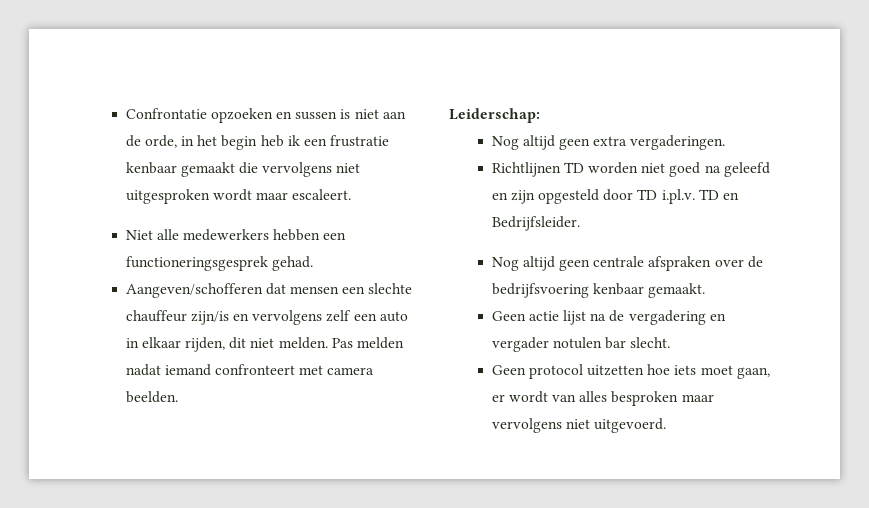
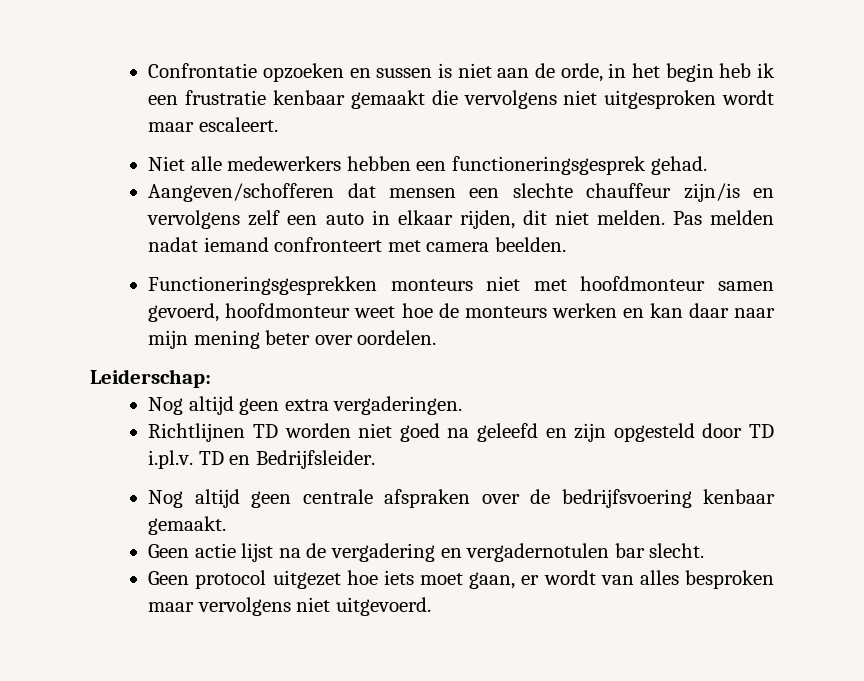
+ Functioneringsgesprekken monteurs niet met hoofdmonteur samen gevoerd, hoofdmonteur weet hoe de monteurs werken en kan daar naar mijn mening beter over oordelen.
- Geen actie lijst na de vergadering en vergader notulen bar slecht.
+ Geen actie lijst na de vergadering en vergadernotulen bar slecht.
- Geen protocol uitzetten hoe iets moet gaan, er wordt van alles besproken maar vervolgens niet uitgevoerd.
+ Geen protocol uitgezet hoe iets moet gaan, er wordt van alles besproken maar vervolgens niet uitgevoerd.

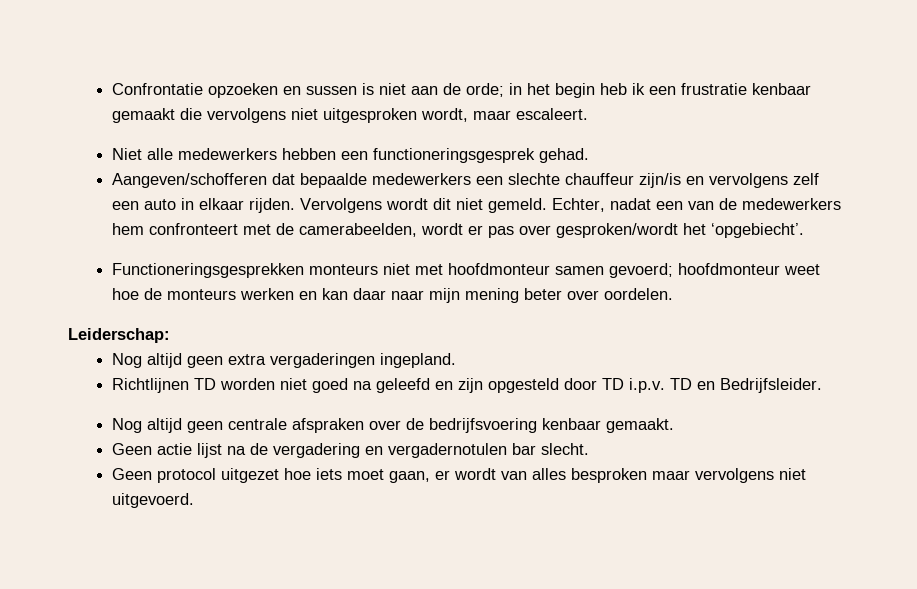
- Confrontatie opzoeken en sussen is niet aan de orde, in het begin heb ik een frustratie kenbaar gemaakt die vervolgens niet uitgesproken wordt maar escaleert.
+ Confrontatie opzoeken en sussen is niet aan de orde; in het begin heb ik een frustratie kenbaar gemaakt die vervolgens niet uitgesproken wordt, maar escaleert.
- Aangeven/schofferen dat mensen een slechte chauffeur zijn/is en vervolgens zelf een auto in elkaar rijden, dit niet melden. Pas melden nadat iemand confronteert met camera beelden.
+ Aangeven/schofferen dat bepaalde medewerkers een slechte chauffeur zijn/is en vervolgens zelf een auto in elkaar rijden. Vervolgens wordt dit niet gemeld. Echter, nadat een van de medewerkers hem confronteert met de camerabeelden, wordt er pas over gesproken/wordt het ‘opgebiecht’.
- Functioneringsgesprekken monteurs niet met hoofdmonteur samen gevoerd, hoofdmonteur weet hoe de monteurs werken en kan daar naar mijn mening beter over oordelen.
+ Functioneringsgesprekken monteurs niet met hoofdmonteur samen gevoerd; hoofdmonteur weet hoe de monteurs werken en kan daar naar mijn mening beter over oordelen.
- Nog altijd geen extra vergaderingen.
+ Nog altijd geen extra vergaderingen ingepland.
- Richtlijnen TD worden niet goed na geleefd en zijn opgesteld door TD i.pl.v. TD en Bedrijfsleider.
+ Richtlijnen TD worden niet goed na geleefd en zijn opgesteld door TD i.p.v. TD en Bedrijfsleider.

